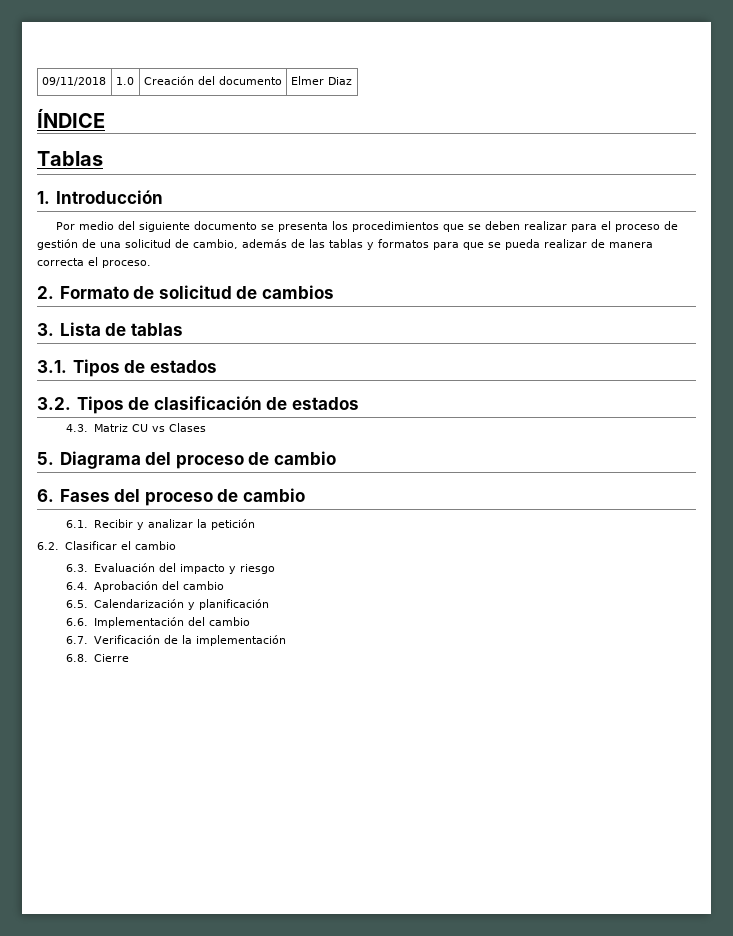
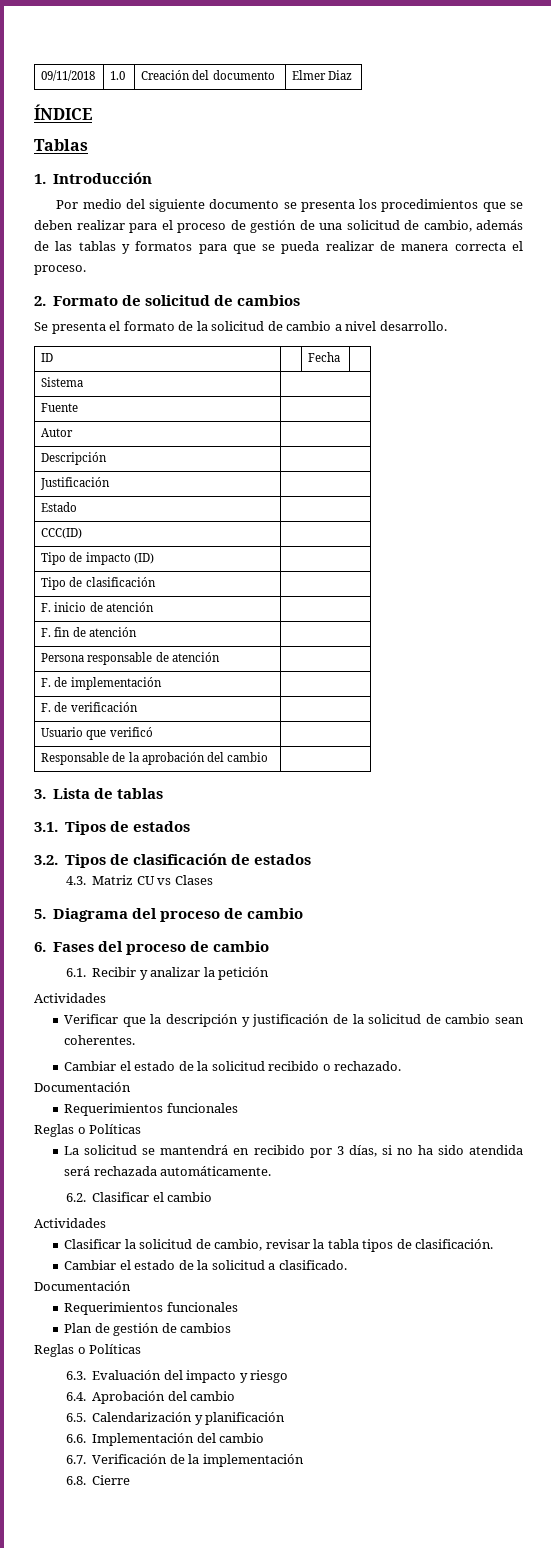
+ Se presenta el formato de la solicitud de cambio a nivel desarrollo.
+ ID | | Fecha |
+ Sistema |
+ Fuente |
+ Autor |
+ Descripción |
+ Justificación |
+ Estado |
+ CCC(ID) |
+ Tipo de impacto (ID) |
+ Tipo de clasificación |
+ F. inicio de atención |
+ F. fin de atención |
+ Persona responsable de atención |
+ F. de implementación |
+ F. de verificación |
+ Usuario que verificó |
+ Responsable de la aprobación del cambio |
  6.1. Recibir y analizar la petición
+ Actividades
+ Verificar que la descripción y justificación de la solicitud de cambio sean coherentes.
+ Cambiar el estado de la solicitud recibido o rechazado.
+ Documentación
+ Requerimientos funcionales
+ Reglas o Políticas
+ La solicitud se mantendrá en recibido por 3 días, si no ha sido atendida será rechazada automáticamente.
  6.2. Clasificar el cambio
+ Actividades
+ Clasificar la solicitud de cambio, revisar la tabla tipos de clasificación.
+ Cambiar el estado de la solicitud a clasificado.
+ Documentación
+ Requerimientos funcionales
+ Plan de gestión de cambios
+ Reglas o Políticas

